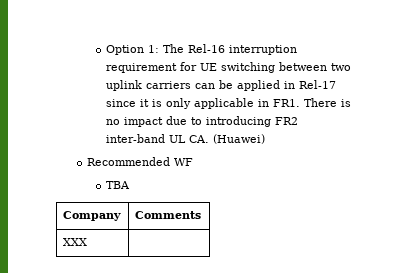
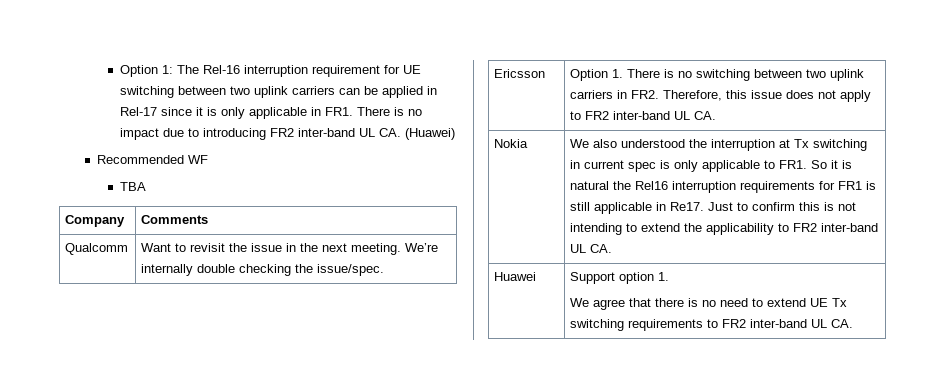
- XXX |
+ Qualcomm | Want to revisit the issue in the next meeting. We’re internally double checking the issue/spec.
+ Ericsson | Option 1. There is no switching between two uplink carriers in FR2. Therefore, this issue does not apply to FR2 inter-band UL CA.
+ Nokia | We also understood the interruption at Tx switching in current spec is only applicable to FR1. So it is natural the Rel16 interruption requirements for FR1 is still applicable in Re17. Just to confirm this is not intending to extend the applicability to FR2 inter-band UL CA.
+ Huawei | Support option 1.
+ We agree that there is no need to extend UE Tx switching requirements to FR2 inter-band UL CA.

